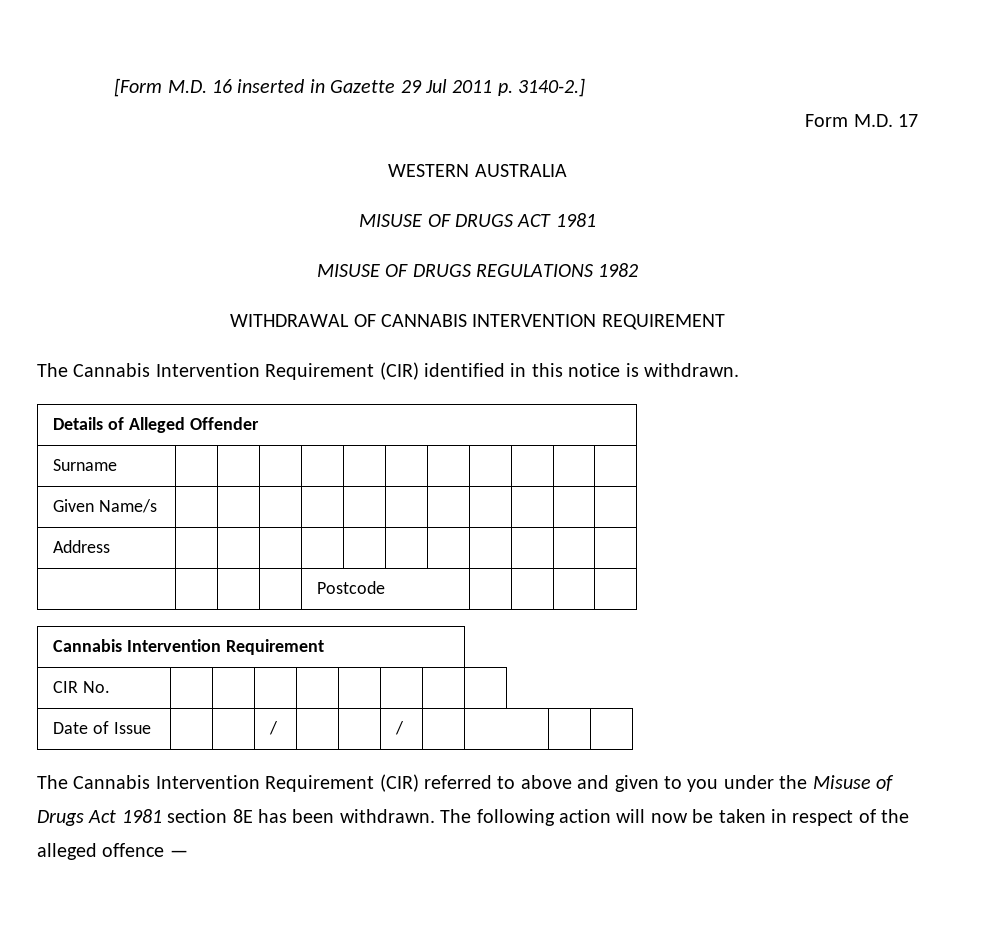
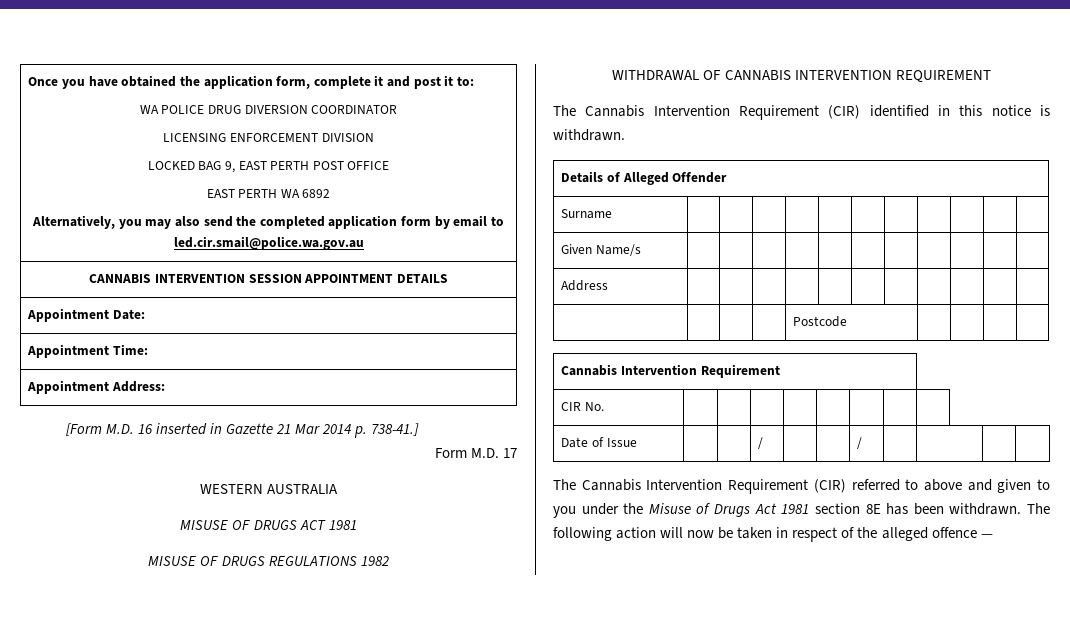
+ Once you have obtained the application form, complete it and post it to:
+ WA POLICE DRUG DIVERSION COORDINATOR
+ LICENSING ENFORCEMENT DIVISION
+ LOCKED BAG 9, EAST PERTH POST OFFICE
+ EAST PERTH WA 6892
+ Alternatively, you may also send the completed application form by email to led.cir.smail@police.wa.gov.au
+ CANNABIS INTERVENTION SESSION APPOINTMENT DETAILS
+ Appointment Date:
+ Appointment Time:
+ Appointment Address:
- [Form M.D. 16 inserted in Gazette 29 Jul 2011 p. 3140-2.]
+ [Form M.D. 16 inserted in Gazette 21 Mar 2014 p. 738-41.]

